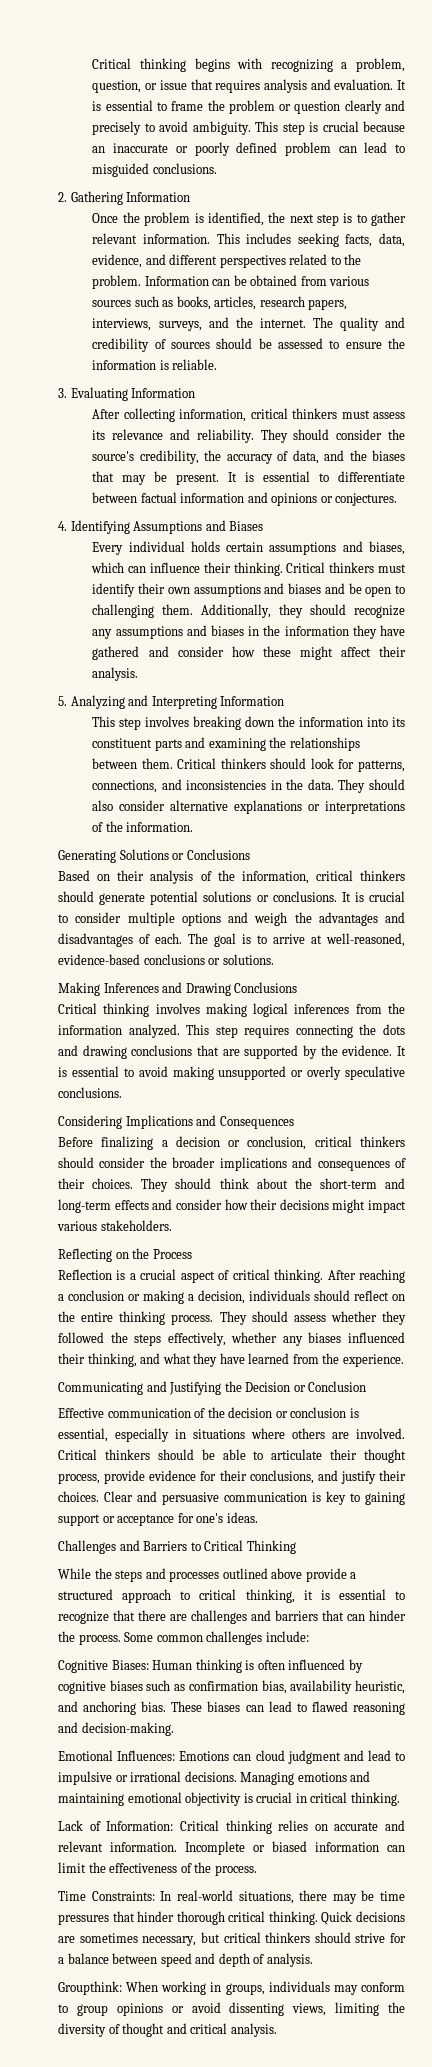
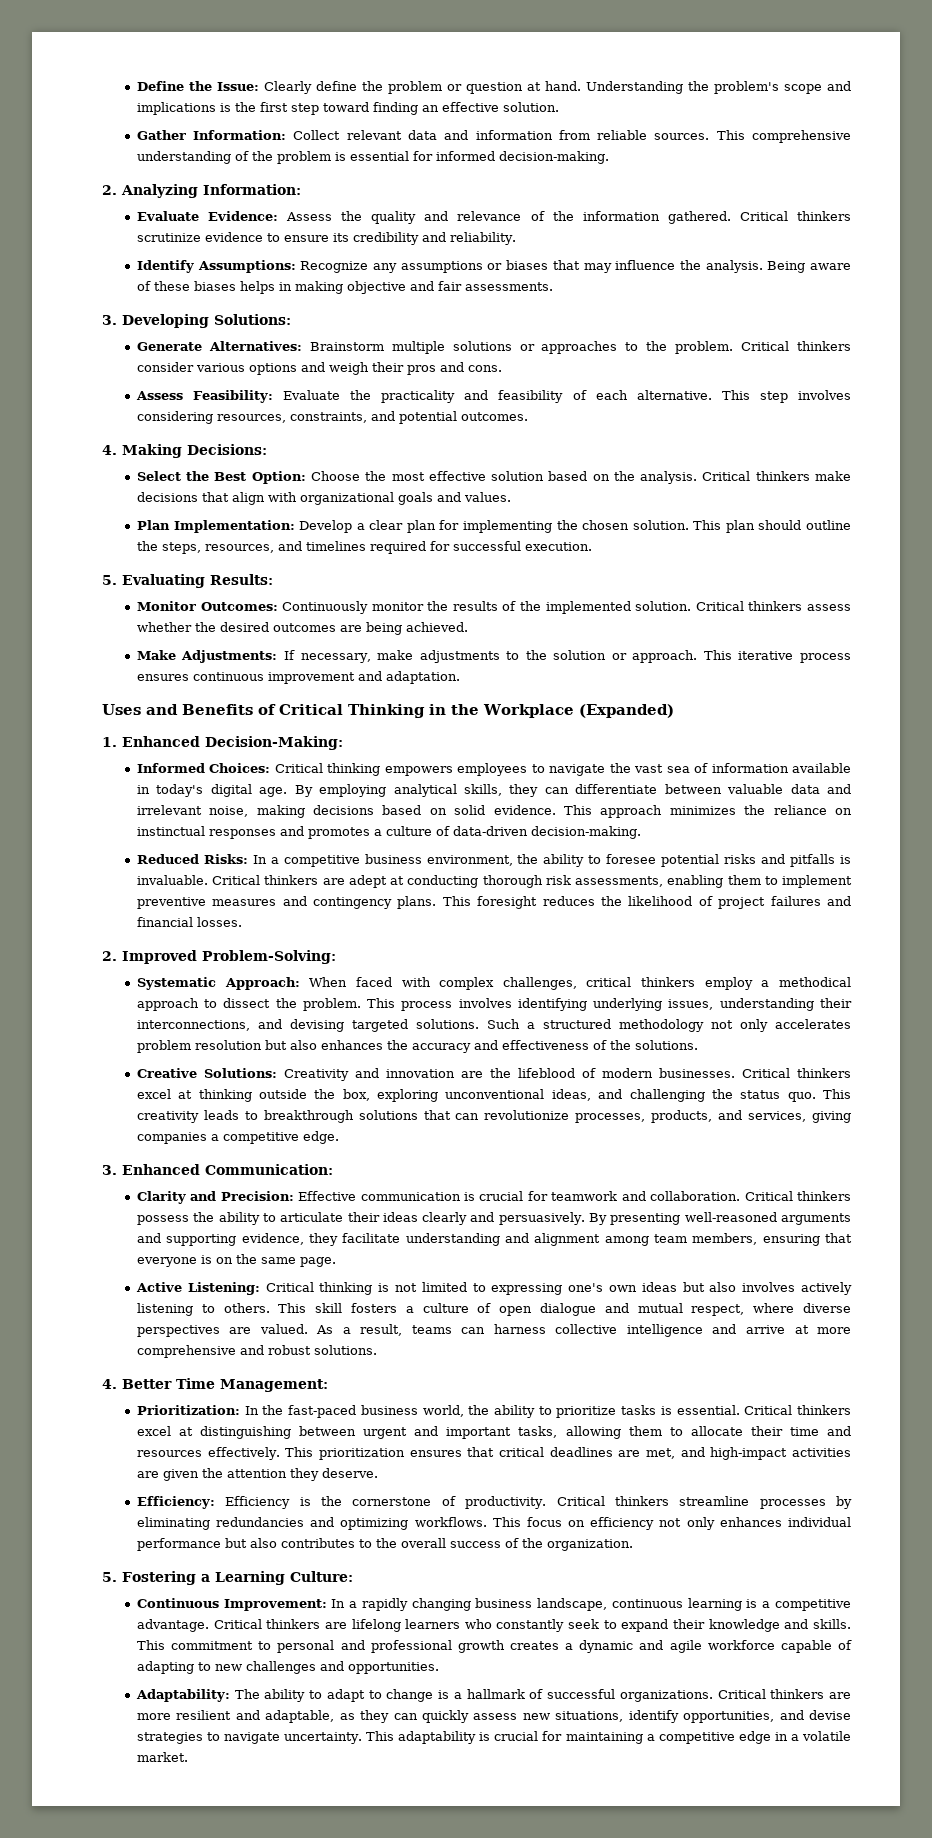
- Critical thinking begins with recognizing a problem, question, or issue that requires analysis and evaluation. It is essential to frame the problem or question clearly and precisely to avoid ambiguity. This step is crucial because an inaccurate or poorly defined problem can lead to misguided conclusions.
- 2. Gathering Information
- Once the problem is identified, the next step is to gather relevant information. This includes seeking facts, data, evidence, and different perspectives related to the problem. Information can be obtained from various sources such as books, articles, research papers, interviews, surveys, and the internet. The quality and credibility of sources should be assessed to ensure the information is reliable.
- 3. Evaluating Information
- After collecting information, critical thinkers must assess its relevance and reliability. They should consider the source's credibility, the accuracy of data, and the biases that may be present. It is essential to differentiate between factual information and opinions or conjectures.
- 4. Identifying Assumptions and Biases
- Every individual holds certain assumptions and biases, which can influence their thinking. Critical thinkers must identify their own assumptions and biases and be open to challenging them. Additionally, they should recognize any assumptions and biases in the information they have gathered and consider how these might affect their analysis.
- 5. Analyzing and Interpreting Information
- This step involves breaking down the information into its constituent parts and examining the relationships between them. Critical thinkers should look for patterns, connections, and inconsistencies in the data. They should also consider alternative explanations or interpretations of the information.
- Generating Solutions or Conclusions
- Based on their analysis of the information, critical thinkers should generate potential solutions or conclusions. It is crucial to consider multiple options and weigh the advantages and disadvantages of each. The goal is to arrive at well-reasoned, evidence-based conclusions or solutions.
- Making Inferences and Drawing Conclusions
- Critical thinking involves making logical inferences from the information analyzed. This step requires connecting the dots and drawing conclusions that are supported by the evidence. It is essential to avoid making unsupported or overly speculative conclusions.
- Considering Implications and Consequences
- Before finalizing a decision or conclusion, critical thinkers should consider the broader implications and consequences of their choices. They should think about the short-term and long-term effects and consider how their decisions might impact various stakeholders.
- Reflecting on the Process
- Reflection is a crucial aspect of critical thinking. After reaching a conclusion or making a decision, individuals should reflect on the entire thinking process. They should assess whether they followed the steps effectively, whether any biases influenced their thinking, and what they have learned from the experience.
- Communicating and Justifying the Decision or Conclusion
- Effective communication of the decision or conclusion is essential, especially in situations where others are involved. Critical thinkers should be able to articulate their thought process, provide evidence for their conclusions, and justify their choices. Clear and persuasive communication is key to gaining support or acceptance for one's ideas.
- Challenges and Barriers to Critical Thinking
- While the steps and processes outlined above provide a structured approach to critical thinking, it is essential to recognize that there are challenges and barriers that can hinder the process. Some common challenges include:
- Cognitive Biases: Human thinking is often influenced by cognitive biases such as confirmation bias, availability heuristic, and anchoring bias. These biases can lead to flawed reasoning and decision-making.
- Emotional Influences: Emotions can cloud judgment and lead to impulsive or irrational decisions. Managing emotions and maintaining emotional objectivity is crucial in critical thinking.
- Lack of Information: Critical thinking relies on accurate and relevant information. Incomplete or biased information can limit the effectiveness of the process.
- Time Constraints: In real-world situations, there may be time pressures that hinder thorough critical thinking. Quick decisions are sometimes necessary, but critical thinkers should strive for a balance between speed and depth of analysis.
- Groupthink: When working in groups, individuals may conform to group opinions or avoid dissenting views, limiting the diversity of thought and critical analysis.
+ Define the Issue: Clearly define the problem or question at hand. Understanding the problem's scope and implications is the first step toward finding an effective solution.
+ Gather Information: Collect relevant data and information from reliable sources. This comprehensive understanding of the problem is essential for informed decision-making.
+ 2. Analyzing Information:
+ Evaluate Evidence: Assess the quality and relevance of the information gathered. Critical thinkers scrutinize evidence to ensure its credibility and reliability.
+ Identify Assumptions: Recognize any assumptions or biases that may influence the analysis. Being aware of these biases helps in making objective and fair assessments.
+ 3. Developing Solutions:
+ Generate Alternatives: Brainstorm multiple solutions or approaches to the problem. Critical thinkers consider various options and weigh their pros and cons.
+ Assess Feasibility: Evaluate the practicality and feasibility of each alternative. This step involves considering resources, constraints, and potential outcomes.
+ 4. Making Decisions:
+ Select the Best Option: Choose the most effective solution based on the analysis. Critical thinkers make decisions that align with organizational goals and values.
+ Plan Implementation: Develop a clear plan for implementing the chosen solution. This plan should outline the steps, resources, and timelines required for successful execution.
+ 5. Evaluating Results:
+ Monitor Outcomes: Continuously monitor the results of the implemented solution. Critical thinkers assess whether the desired outcomes are being achieved.
+ Make Adjustments: If necessary, make adjustments to the solution or approach. This iterative process ensures continuous improvement and adaptation.
+ Uses and Benefits of Critical Thinking in the Workplace (Expanded)
+ 1. Enhanced Decision-Making:
+ Informed Choices: Critical thinking empowers employees to navigate the vast sea of information available in today's digital age. By employing analytical skills, they can differentiate between valuable data and irrelevant noise, making decisions based on solid evidence. This approach minimizes the reliance on instinctual responses and promotes a culture of data-driven decision-making.
+ Reduced Risks: In a competitive business environment, the ability to foresee potential risks and pitfalls is invaluable. Critical thinkers are adept at conducting thorough risk assessments, enabling them to implement preventive measures and contingency plans. This foresight reduces the likelihood of project failures and financial losses.
+ 2. Improved Problem-Solving:
+ Systematic Approach: When faced with complex challenges, critical thinkers employ a methodical approach to dissect the problem. This process involves identifying underlying issues, understanding their interconnections, and devising targeted solutions. Such a structured methodology not only accelerates problem resolution but also enhances the accuracy and effectiveness of the solutions.
+ Creative Solutions: Creativity and innovation are the lifeblood of modern businesses. Critical thinkers excel at thinking outside the box, exploring unconventional ideas, and challenging the status quo. This creativity leads to breakthrough solutions that can revolutionize processes, products, and services, giving companies a competitive edge.
+ 3. Enhanced Communication:
+ Clarity and Precision: Effective communication is crucial for teamwork and collaboration. Critical thinkers possess the ability to articulate their ideas clearly and persuasively. By presenting well-reasoned arguments and supporting evidence, they facilitate understanding and alignment among team members, ensuring that everyone is on the same page.
+ Active Listening: Critical thinking is not limited to expressing one's own ideas but also involves actively listening to others. This skill fosters a culture of open dialogue and mutual respect, where diverse perspectives are valued. As a result, teams can harness collective intelligence and arrive at more comprehensive and robust solutions.
+ 4. Better Time Management:
+ Prioritization: In the fast-paced business world, the ability to prioritize tasks is essential. Critical thinkers excel at distinguishing between urgent and important tasks, allowing them to allocate their time and resources effectively. This prioritization ensures that critical deadlines are met, and high-impact activities are given the attention they deserve.
+ Efficiency: Efficiency is the cornerstone of productivity. Critical thinkers streamline processes by eliminating redundancies and optimizing workflows. This focus on efficiency not only enhances individual performance but also contributes to the overall success of the organization.
+ 5. Fostering a Learning Culture:
+ Continuous Improvement: In a rapidly changing business landscape, continuous learning is a competitive advantage. Critical thinkers are lifelong learners who constantly seek to expand their knowledge and skills. This commitment to personal and professional growth creates a dynamic and agile workforce capable of adapting to new challenges and opportunities.
+ Adaptability: The ability to adapt to change is a hallmark of successful organizations. Critical thinkers are more resilient and adaptable, as they can quickly assess new situations, identify opportunities, and devise strategies to navigate uncertainty. This adaptability is crucial for maintaining a competitive edge in a volatile market.

